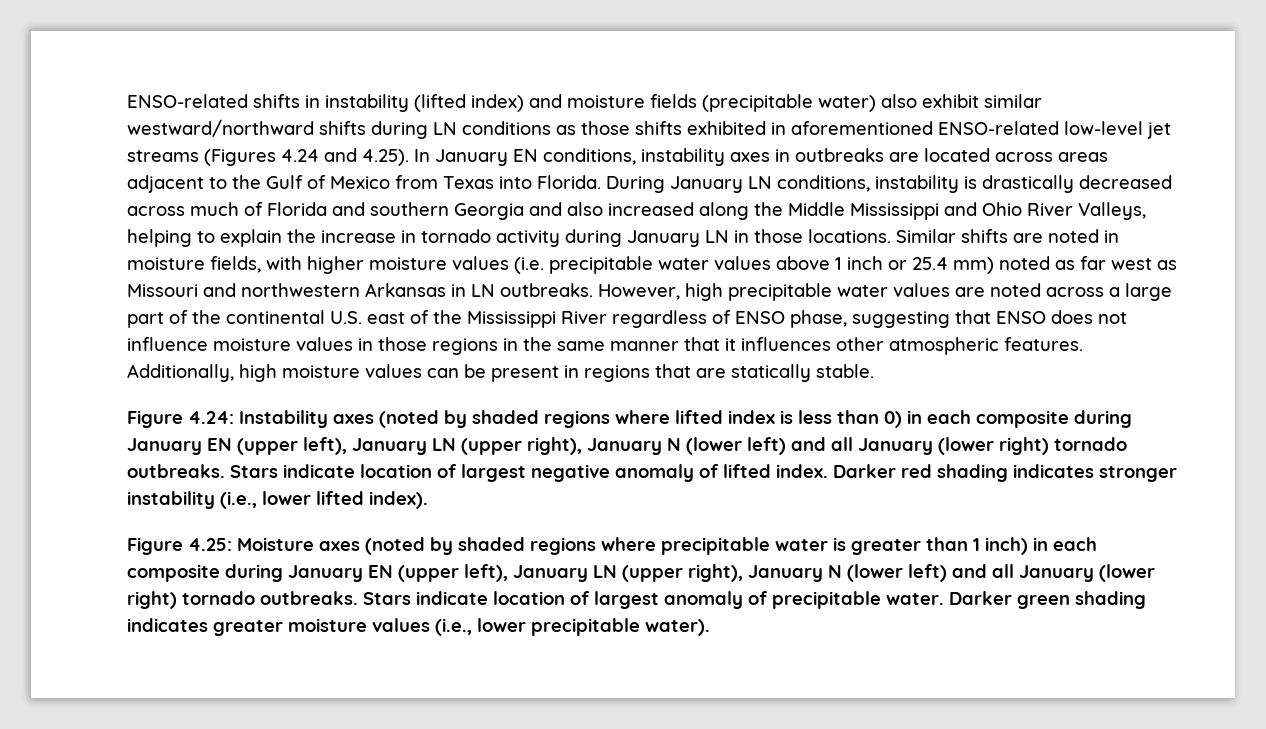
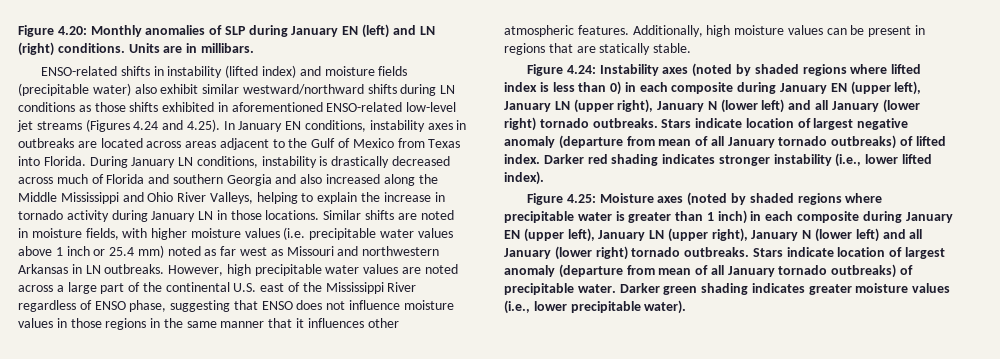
+ Figure 4.20: Monthly anomalies of SLP during January EN (left) and LN (right) conditions. Units are in millibars.
- Stars indicate location of largest negative anomaly of lifted index.
+ Stars indicate location of largest negative anomaly (departure from mean of all January tornado outbreaks) of lifted index.
- Stars indicate location of largest anomaly of precipitable water.
+ Stars indicate location of largest anomaly (departure from mean of all January tornado outbreaks) of precipitable water.

